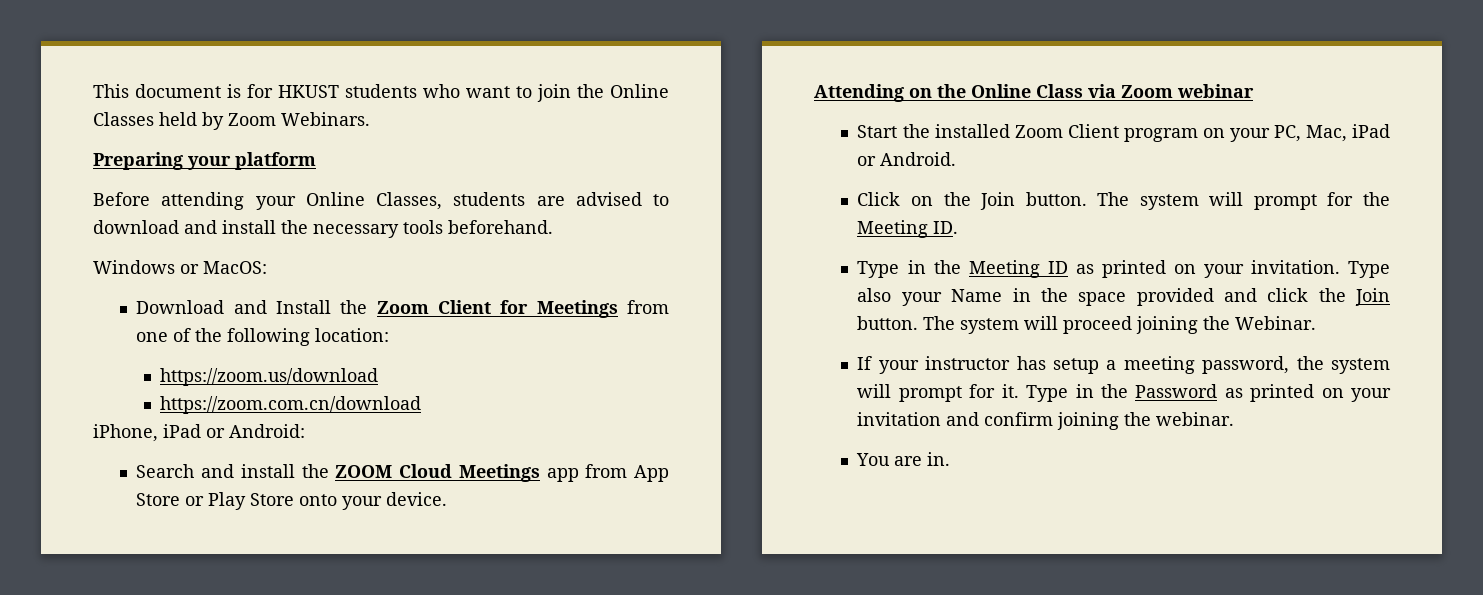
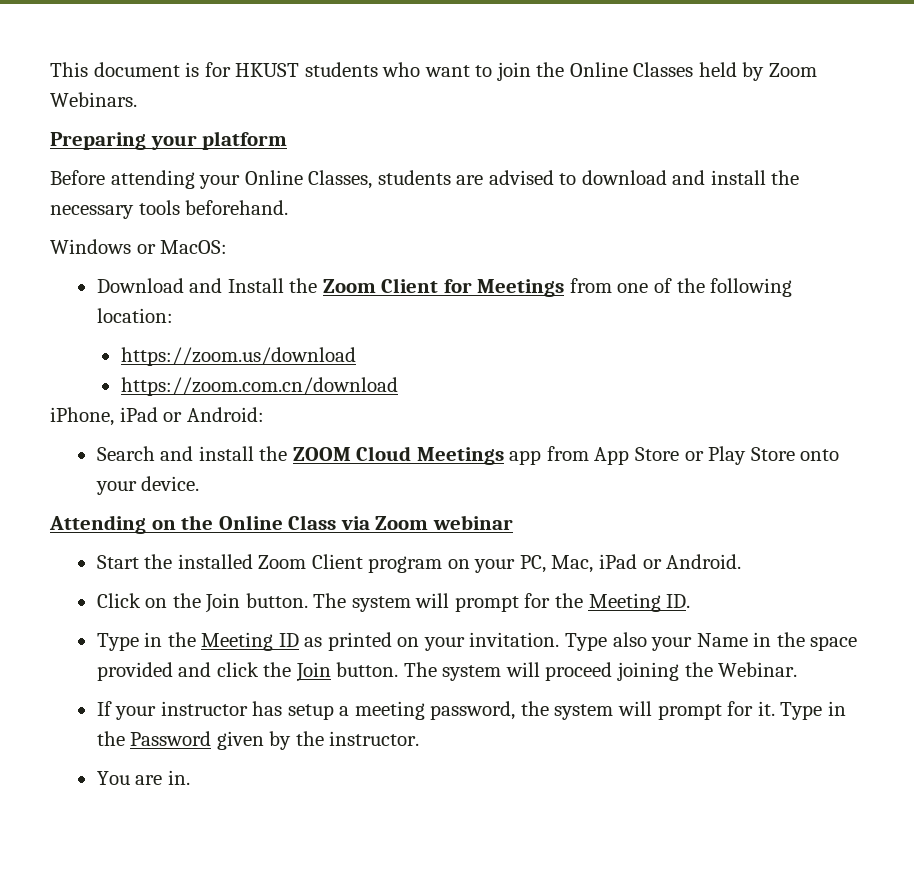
- Type in the Password as printed on your invitation and confirm joining the webinar.
+ Type in the Password given by the instructor.

